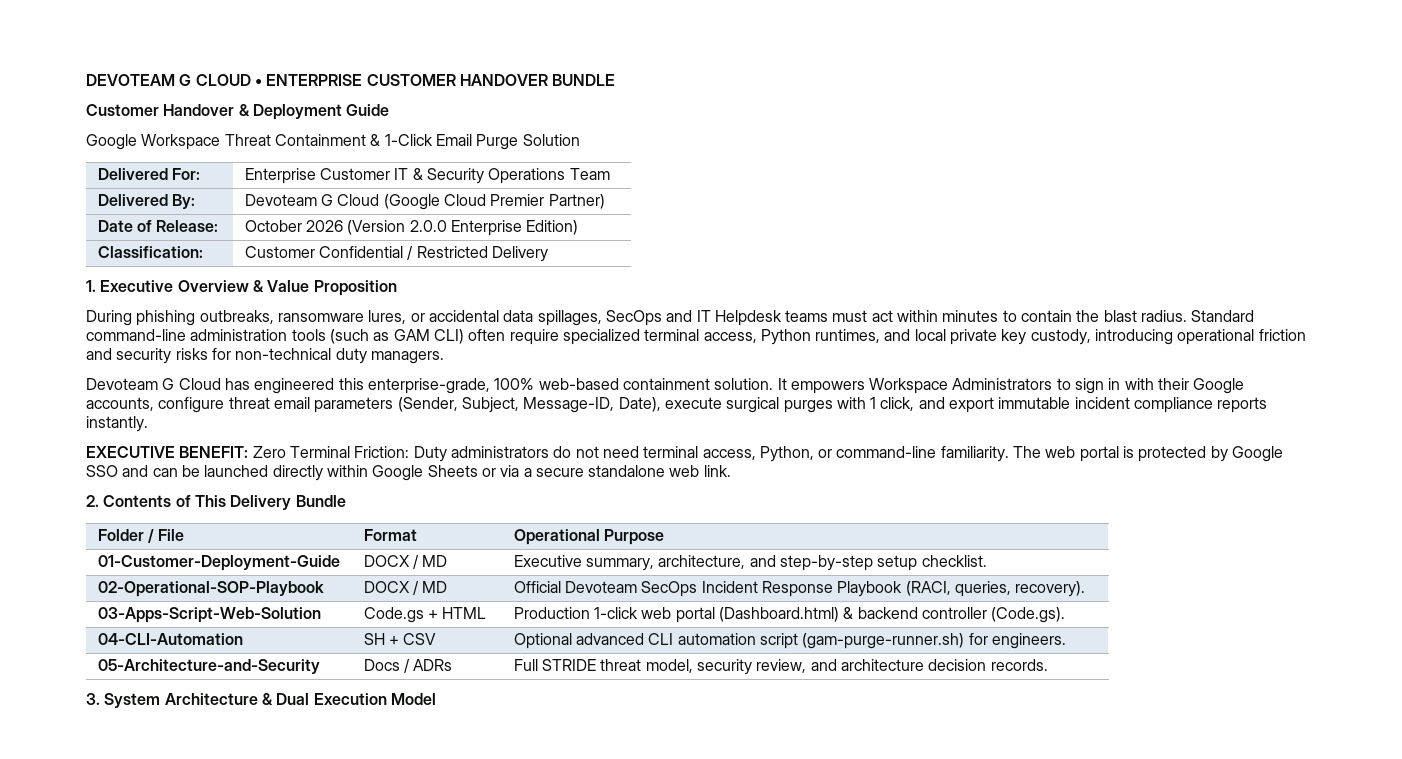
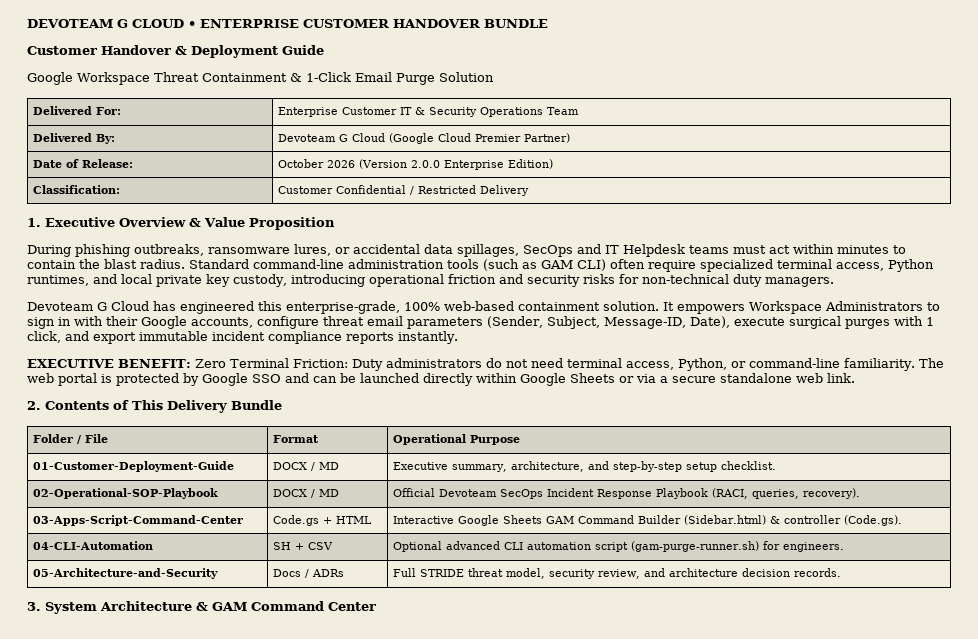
- 03-Apps-Script-Web-Solution | Code.gs + HTML | Production 1-click web portal (Dashboard.html) & backend controller (Code.gs).
+ 03-Apps-Script-Command-Center | Code.gs + HTML | Interactive Google Sheets GAM Command Builder (Sidebar.html) & controller (Code.gs).
- 3. System Architecture & Dual Execution Model
+ 3. System Architecture & GAM Command Center

